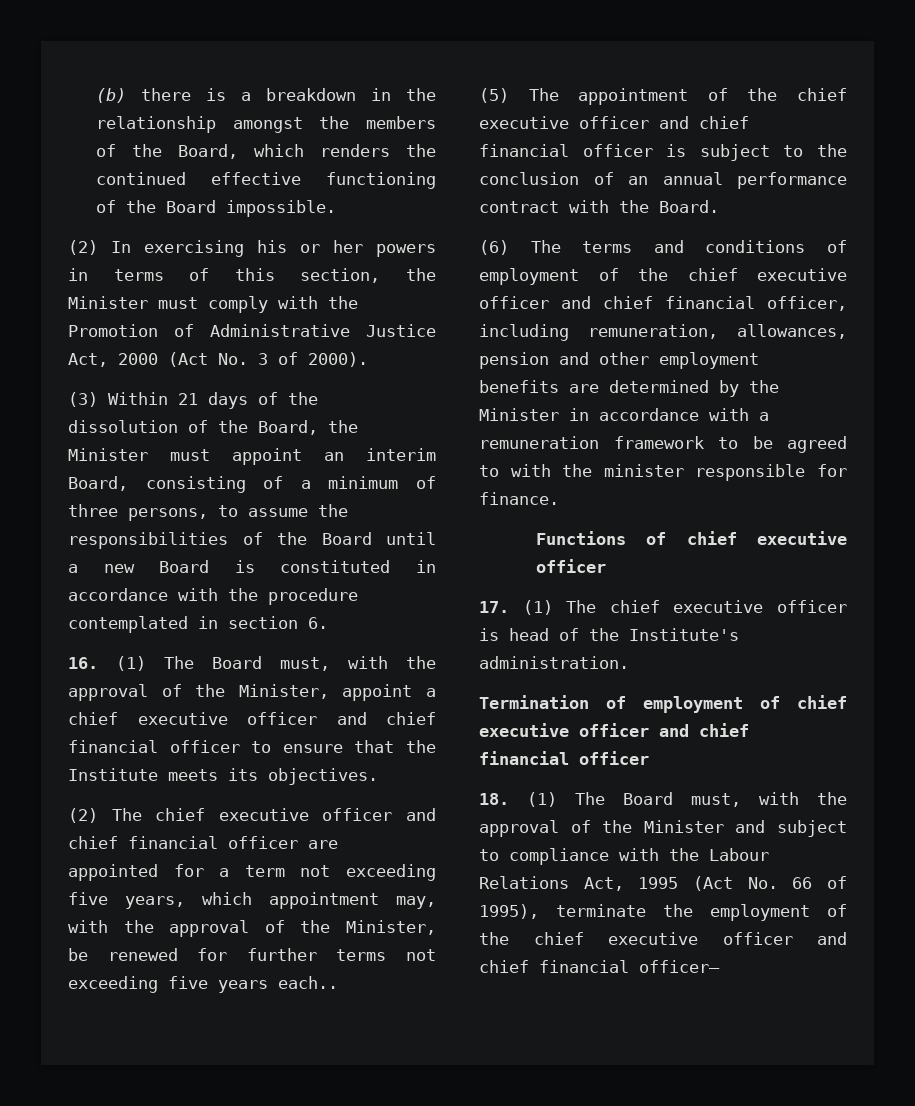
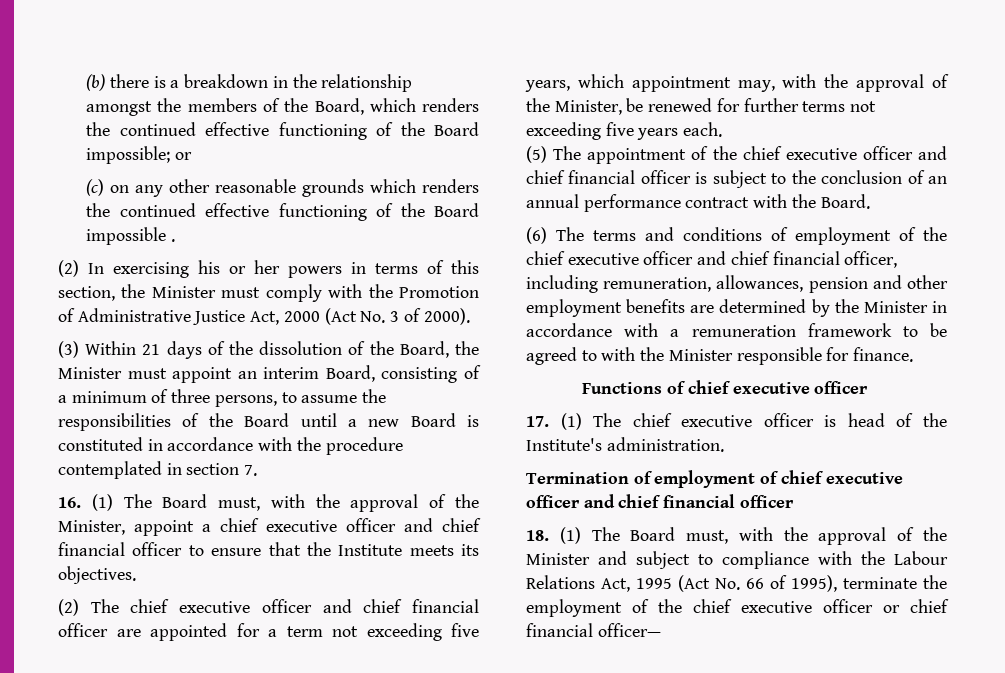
- (b) there is a breakdown in the relationship amongst the members of the Board, which renders the continued effective functioning of the Board impossible.
+ (b) there is a breakdown in the relationship amongst the members of the Board, which renders the continued effective functioning of the Board impossible; or
+ (c) on any other reasonable grounds which renders the continued effective functioning of the Board impossible .
- (3) Within 21 days of the dissolution of the Board, the Minister must appoint an interim Board, consisting of a minimum of three persons, to assume the responsibilities of the Board until a new Board is constituted in accordance with the procedure contemplated in section 6.
+ (3) Within 21 days of the dissolution of the Board, the Minister must appoint an interim Board, consisting of a minimum of three persons, to assume the responsibilities of the Board until a new Board is constituted in accordance with the procedure contemplated in section 7.
- (2) The chief executive officer and chief financial officer are appointed for a term not exceeding five years, which appointment may, with the approval of the Minister, be renewed for further terms not exceeding five years each..
+ (2) The chief executive officer and chief financial officer are appointed for a term not exceeding five years, which appointment may, with the approval of the Minister, be renewed for further terms not exceeding five years each.
- (6) The terms and conditions of employment of the chief executive officer and chief financial officer, including remuneration, allowances, pension and other employment benefits are determined by the Minister in accordance with a remuneration framework to be agreed to with the minister responsible for finance.
+ (6) The terms and conditions of employment of the chief executive officer and chief financial officer, including remuneration, allowances, pension and other employment benefits are determined by the Minister in accordance with a remuneration framework to be agreed to with the Minister responsible for finance.
- 18. (1) The Board must, with the approval of the Minister and subject to compliance with the Labour Relations Act, 1995 (Act No. 66 of 1995), terminate the employment of the chief executive officer and chief financial officer—
+ 18. (1) The Board must, with the approval of the Minister and subject to compliance with the Labour Relations Act, 1995 (Act No. 66 of 1995), terminate the employment of the chief executive officer or chief financial officer—

